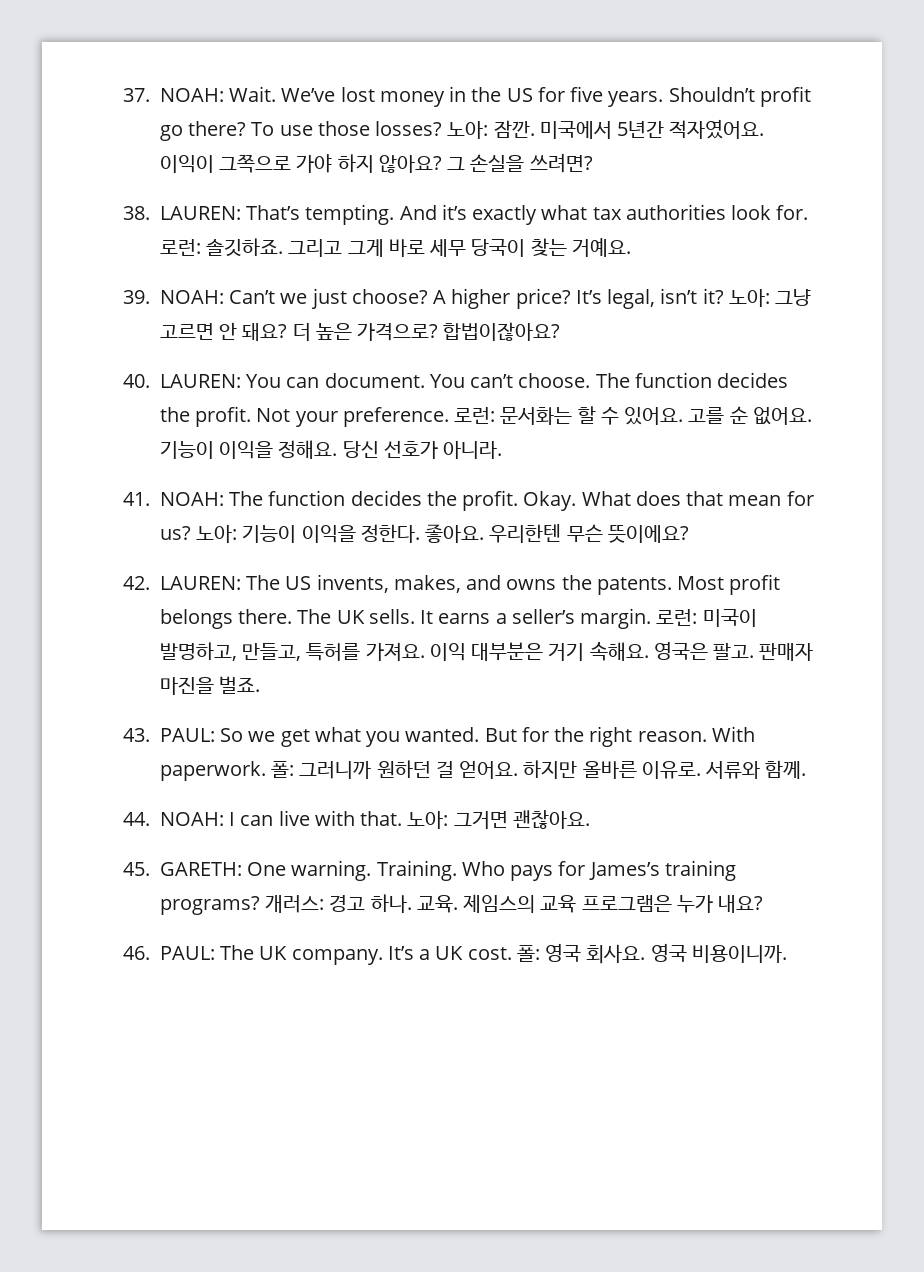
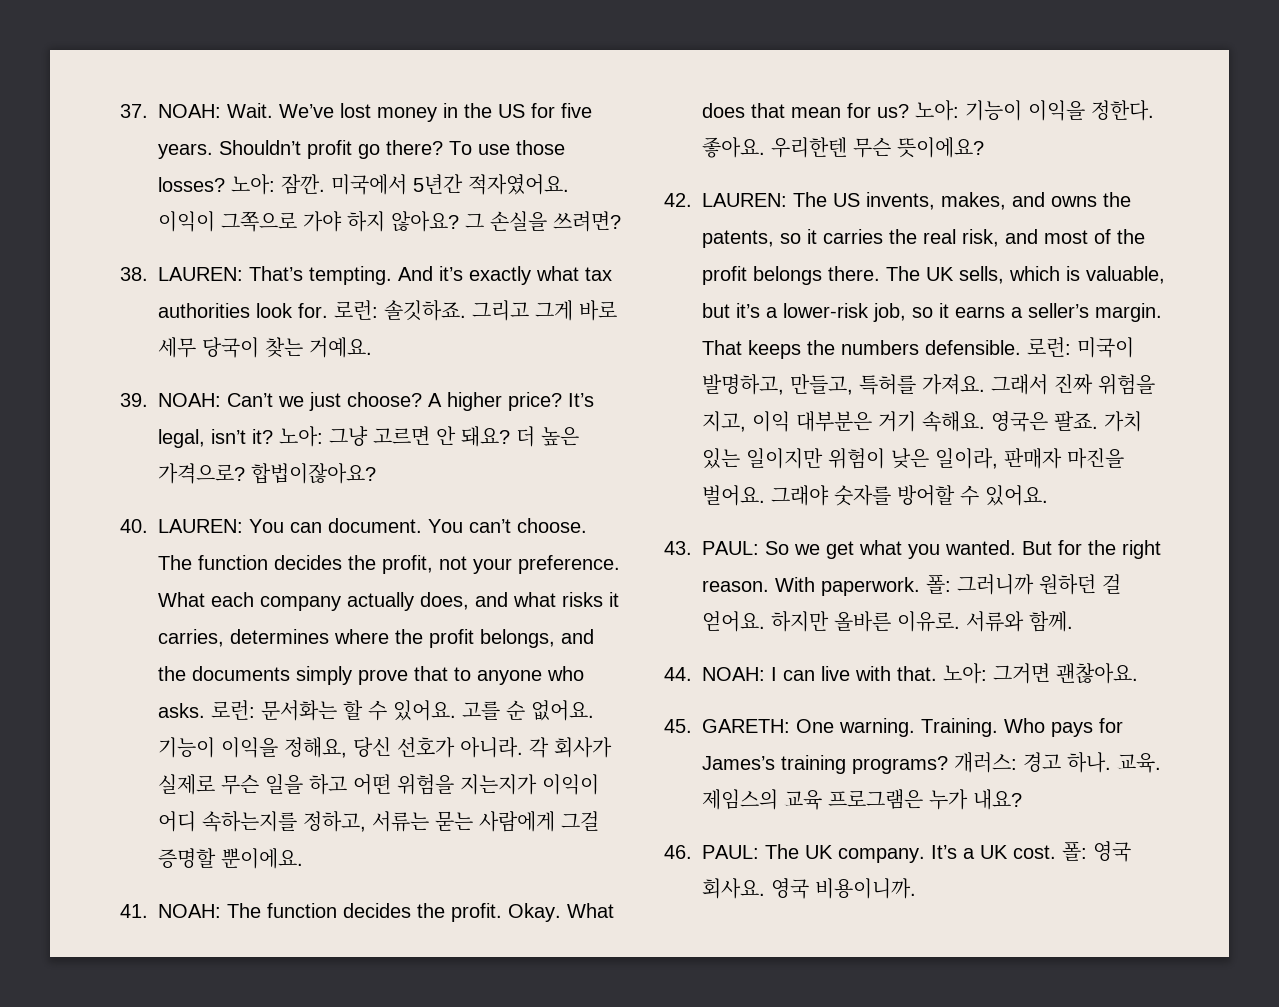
- The function decides the profit. Not your preference.
+ The function decides the profit, not your preference. What each company actually does, and what risks it carries, determines where the profit belongs, and the documents simply prove that to anyone who asks.
- 기능이 이익을 정해요. 당신 선호가 아니라.
+ 기능이 이익을 정해요, 당신 선호가 아니라. 각 회사가 실제로 무슨 일을 하고 어떤 위험을 지는지가 이익이 어디 속하는지를 정하고, 서류는 묻는 사람에게 그걸 증명할 뿐이에요.
- 42. LAUREN: The US invents, makes, and owns the patents. Most profit belongs there.
+ 42. LAUREN: The US invents, makes, and owns the patents, so it carries the real risk, and most of the profit belongs there.
- The UK sells. It earns a seller’s margin.
+ The UK sells, which is valuable, but it’s a lower-risk job, so it earns a seller’s margin. That keeps the numbers defensible.
- 이익 대부분은 거기 속해요.
+ 그래서 진짜 위험을 지고, 이익 대부분은 거기 속해요.
- 영국은 팔고. 판매자 마진을 벌죠.
+ 영국은 팔죠. 가치 있는 일이지만 위험이 낮은 일이라, 판매자 마진을 벌어요. 그래야 숫자를 방어할 수 있어요.

